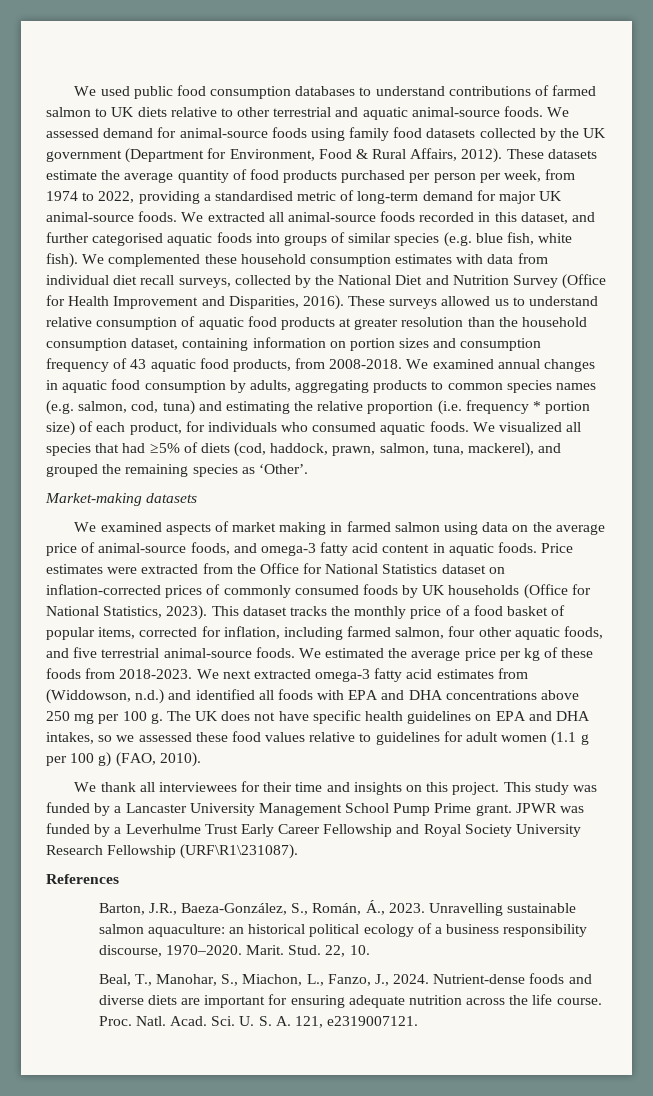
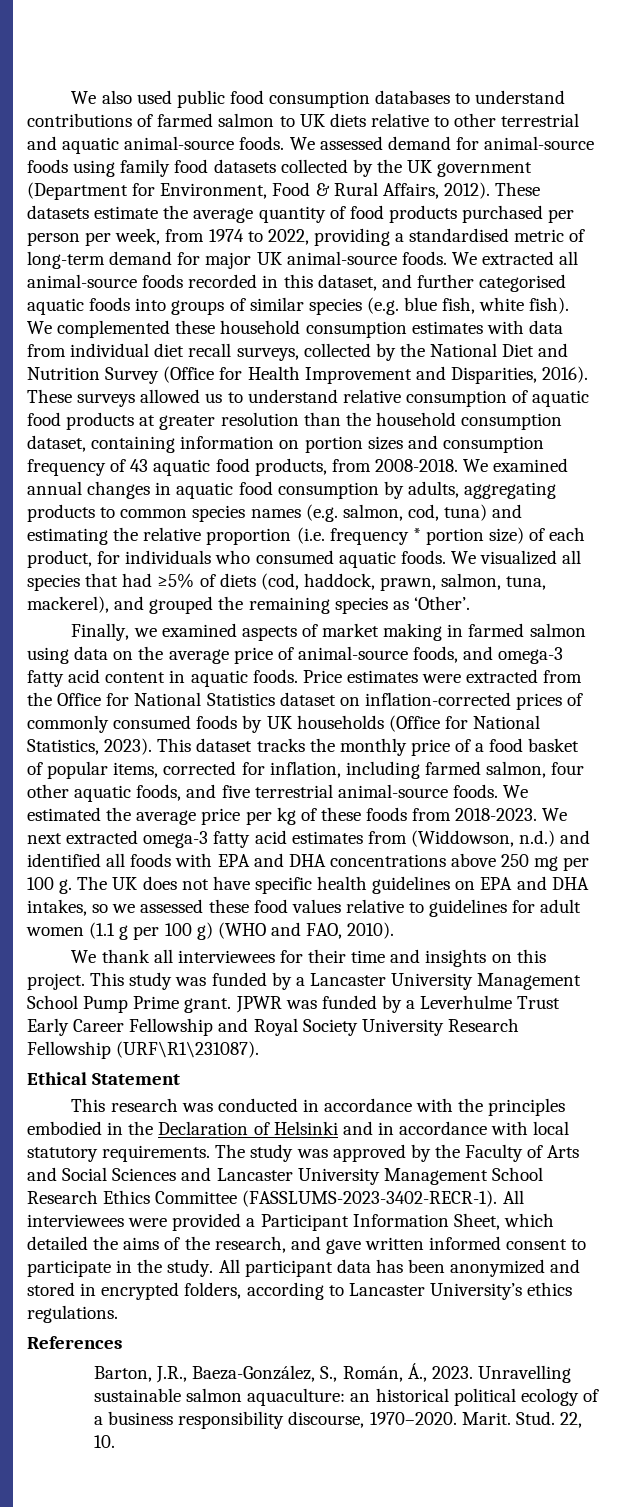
- We used public food consumption databases to understand contributions of farmed salmon to UK diets relative to other terrestrial and aquatic animal-source foods.
+ We also used public food consumption databases to understand contributions of farmed salmon to UK diets relative to other terrestrial and aquatic animal-source foods.
- Market-making datasets
- We examined aspects of market making in farmed salmon using data on the average price of animal-source foods, and omega-3 fatty acid content in aquatic foods.
+ Finally, we examined aspects of market making in farmed salmon using data on the average price of animal-source foods, and omega-3 fatty acid content in aquatic foods.
- The UK does not have specific health guidelines on EPA and DHA intakes, so we assessed these food values relative to guidelines for adult women (1.1 g per 100 g) (FAO, 2010).
+ The UK does not have specific health guidelines on EPA and DHA intakes, so we assessed these food values relative to guidelines for adult women (1.1 g per 100 g) (WHO and FAO, 2010).
+ Ethical Statement
+ This research was conducted in accordance with the principles embodied in the Declaration of Helsinki and in accordance with local statutory requirements. The study was approved by the Faculty of Arts and Social Sciences and Lancaster University Management School Research Ethics Committee (FASSLUMS-2023-3402-RECR-1). All interviewees were provided a Participant Information Sheet, which detailed the aims of the research, and gave written informed consent to participate in the study. All participant data has been anonymized and stored in encrypted folders, according to Lancaster University’s ethics regulations.
- Beal, T., Manohar, S., Miachon, L., Fanzo, J., 2024. Nutrient-dense foods and diverse diets are important for ensuring adequate nutrition across the life course. Proc. Natl. Acad. Sci. U. S. A. 121, e2319007121.

